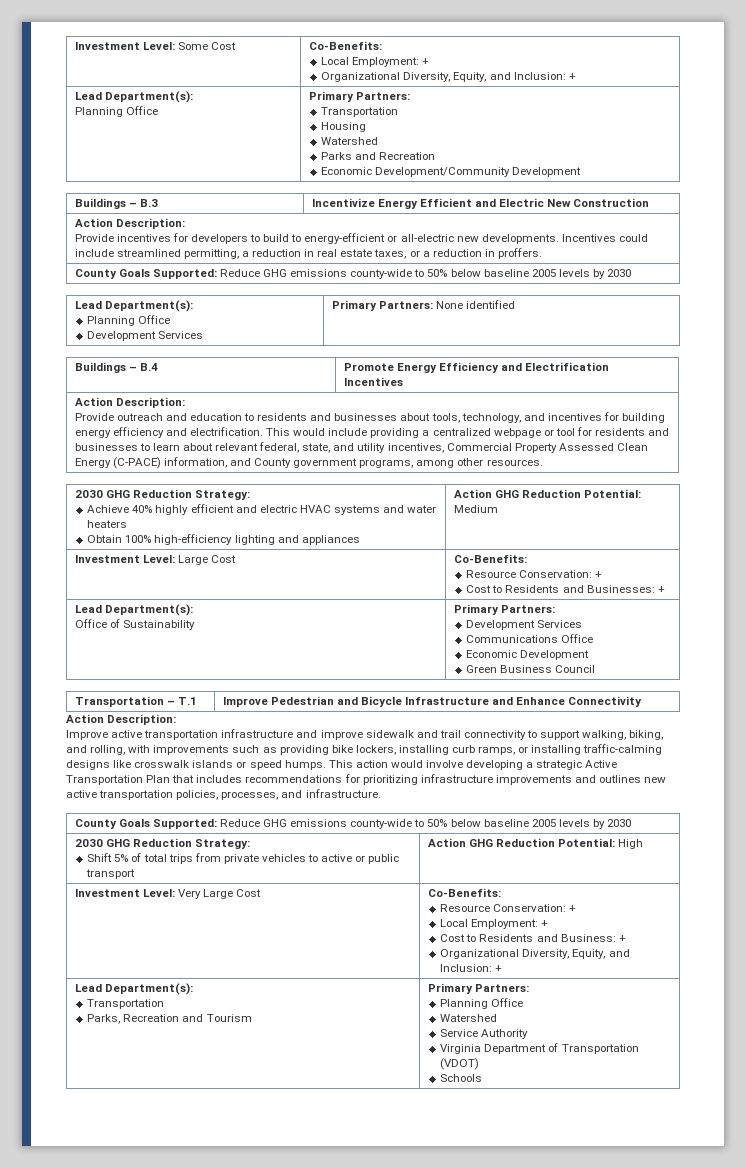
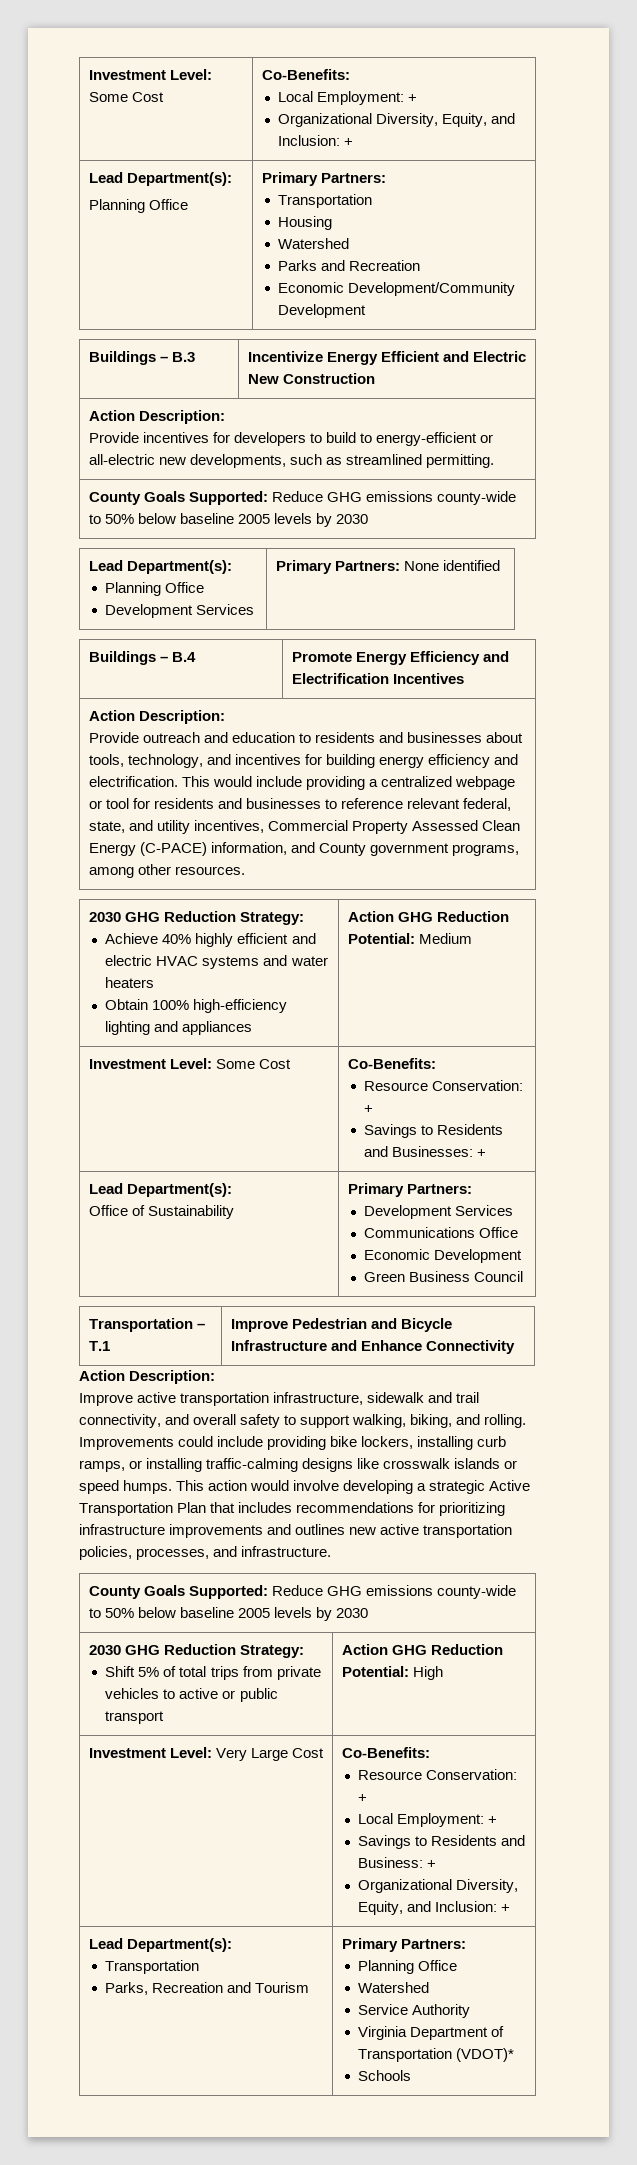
  Buildings – B.3 | Incentivize Energy Efficient and Electric New Construction
  Action Description:
- Provide incentives for developers to build to energy-efficient or all-electric new developments. Incentives could include streamlined permitting, a reduction in real estate taxes, or a reduction in proffers.
+ Provide incentives for developers to build to energy-efficient or all-electric new developments, such as streamlined permitting.
- This would include providing a centralized webpage or tool for residents and businesses to learn about relevant federal, state, and utility incentives, Commercial Property Assessed Clean Energy (C-PACE) information, and County government programs, among other resources.
+ This would include providing a centralized webpage or tool for residents and businesses to reference relevant federal, state, and utility incentives, Commercial Property Assessed Clean Energy (C-PACE) information, and County government programs, among other resources.
  2030 GHG Reduction Strategy:
  Achieve 40% highly efficient and electric HVAC systems and water heaters
  Obtain 100% high-efficiency lighting and appliances | Action GHG Reduction Potential: Medium
- Investment Level: Large Cost | Co-Benefits:
+ Investment Level: Some Cost | Co-Benefits:
  Resource Conservation: +
- Cost to Residents and Businesses: +
+ Savings to Residents and Businesses: +
- Improve active transportation infrastructure and improve sidewalk and trail connectivity to support walking, biking, and rolling, with improvements such as providing bike lockers, installing curb ramps, or installing traffic-calming designs like crosswalk islands or speed humps.
+ Improve active transportation infrastructure, sidewalk and trail connectivity, and overall safety to support walking, biking, and rolling. Improvements could include providing bike lockers, installing curb ramps, or installing traffic-calming designs like crosswalk islands or speed humps.
  Investment Level: Very Large Cost | Co-Benefits:
  Resource Conservation: +
  Local Employment: +
- Cost to Residents and Business: +
+ Savings to Residents and Business: +
  Organizational Diversity, Equity, and Inclusion: +
  Lead Department(s):
  Transportation
  Parks, Recreation and Tourism | Primary Partners:
  Planning Office
  Watershed
  Service Authority
- Virginia Department of Transportation (VDOT)
+ Virginia Department of Transportation (VDOT)*

